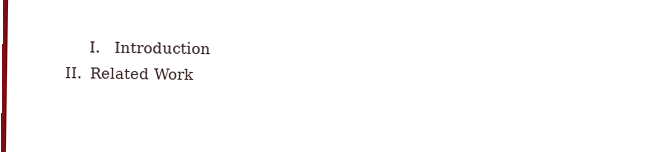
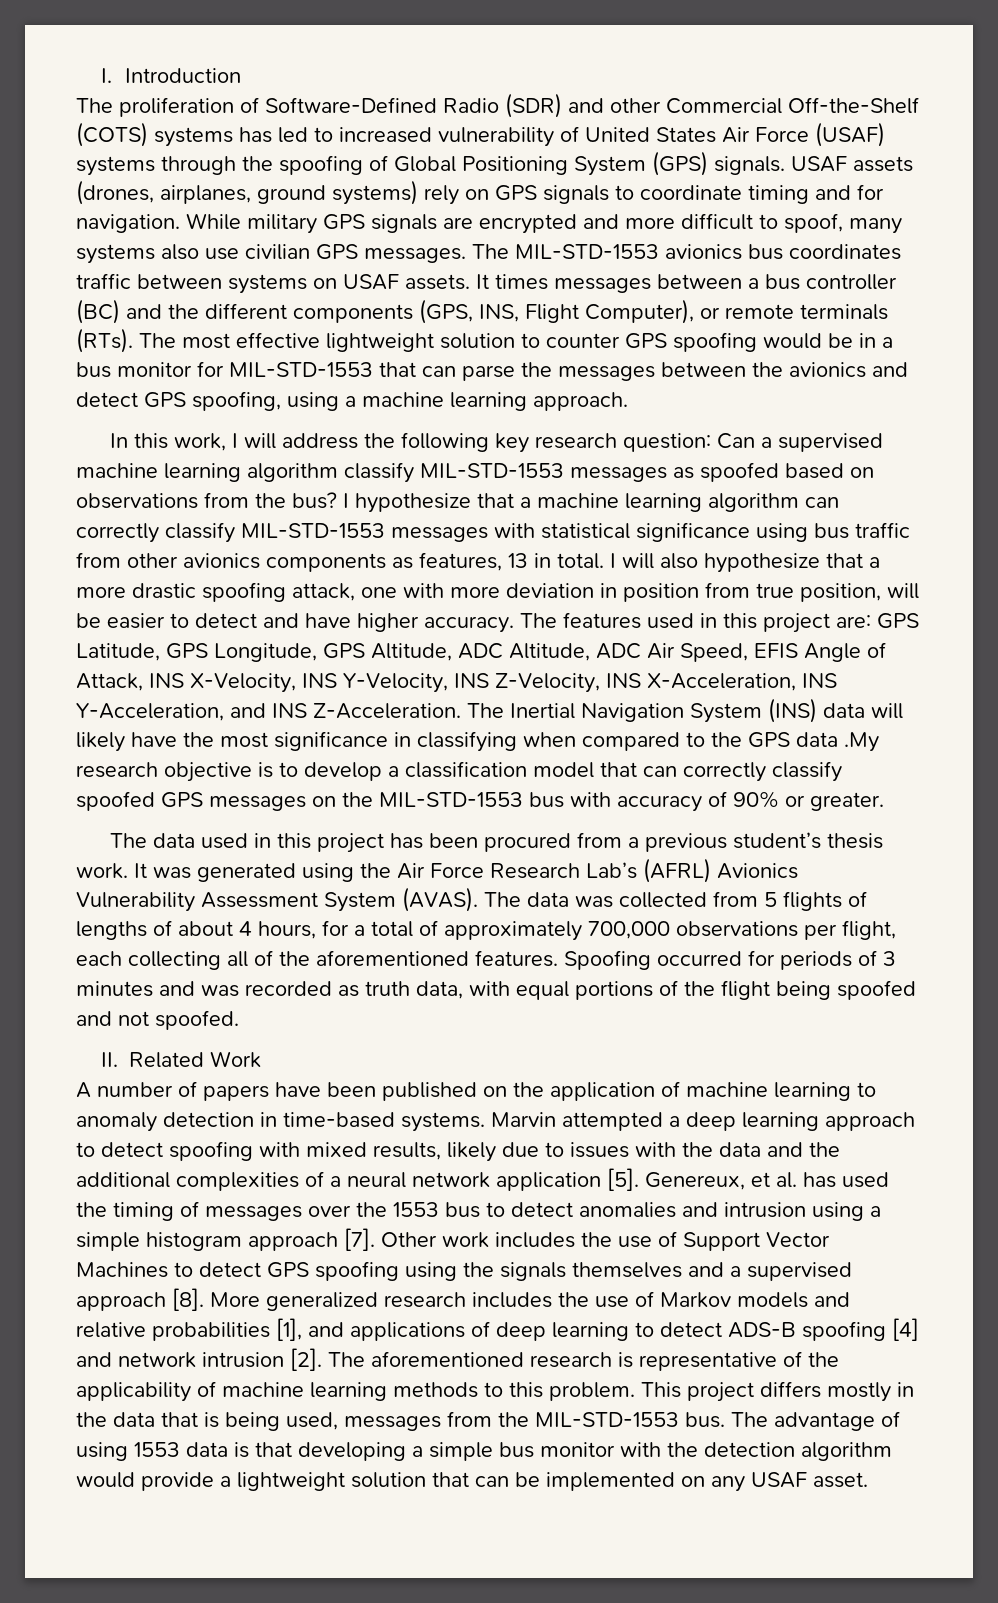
+ The proliferation of Software-Defined Radio (SDR) and other Commercial Off-the-Shelf (COTS) systems has led to increased vulnerability of United States Air Force (USAF) systems through the spoofing of Global Positioning System (GPS) signals. USAF assets (drones, airplanes, ground systems) rely on GPS signals to coordinate timing and for navigation. While military GPS signals are encrypted and more difficult to spoof, many systems also use civilian GPS messages. The MIL-STD-1553 avionics bus coordinates traffic between systems on USAF assets. It times messages between a bus controller (BC) and the different components (GPS, INS, Flight Computer), or remote terminals (RTs). The most effective lightweight solution to counter GPS spoofing would be in a bus monitor for MIL-STD-1553 that can parse the messages between the avionics and detect GPS spoofing, using a machine learning approach.
+ In this work, I will address the following key research question: Can a supervised machine learning algorithm classify MIL-STD-1553 messages as spoofed based on observations from the bus? I hypothesize that a machine learning algorithm can correctly classify MIL-STD-1553 messages with statistical significance using bus traffic from other avionics components as features, 13 in total. I will also hypothesize that a more drastic spoofing attack, one with more deviation in position from true position, will be easier to detect and have higher accuracy. The features used in this project are: GPS Latitude, GPS Longitude, GPS Altitude, ADC Altitude, ADC Air Speed, EFIS Angle of Attack, INS X-Velocity, INS Y-Velocity, INS Z-Velocity, INS X-Acceleration, INS Y-Acceleration, and INS Z-Acceleration. The Inertial Navigation System (INS) data will likely have the most significance in classifying when compared to the GPS data .My research objective is to develop a classification model that can correctly classify spoofed GPS messages on the MIL-STD-1553 bus with accuracy of 90% or greater.
+ The data used in this project has been procured from a previous student’s thesis work. It was generated using the Air Force Research Lab’s (AFRL) Avionics Vulnerability Assessment System (AVAS). The data was collected from 5 flights of lengths of about 4 hours, for a total of approximately 700,000 observations per flight, each collecting all of the aforementioned features. Spoofing occurred for periods of 3 minutes and was recorded as truth data, with equal portions of the flight being spoofed and not spoofed.
  II. Related Work
+ A number of papers have been published on the application of machine learning to anomaly detection in time-based systems. Marvin attempted a deep learning approach to detect spoofing with mixed results, likely due to issues with the data and the additional complexities of a neural network application [5]. Genereux, et al. has used the timing of messages over the 1553 bus to detect anomalies and intrusion using a simple histogram approach [7]. Other work includes the use of Support Vector Machines to detect GPS spoofing using the signals themselves and a supervised approach [8]. More generalized research includes the use of Markov models and relative probabilities [1], and applications of deep learning to detect ADS-B spoofing [4] and network intrusion [2]. The aforementioned research is representative of the applicability of machine learning methods to this problem. This project differs mostly in the data that is being used, messages from the MIL-STD-1553 bus. The advantage of using 1553 data is that developing a simple bus monitor with the detection algorithm would provide a lightweight solution that can be implemented on any USAF asset.

